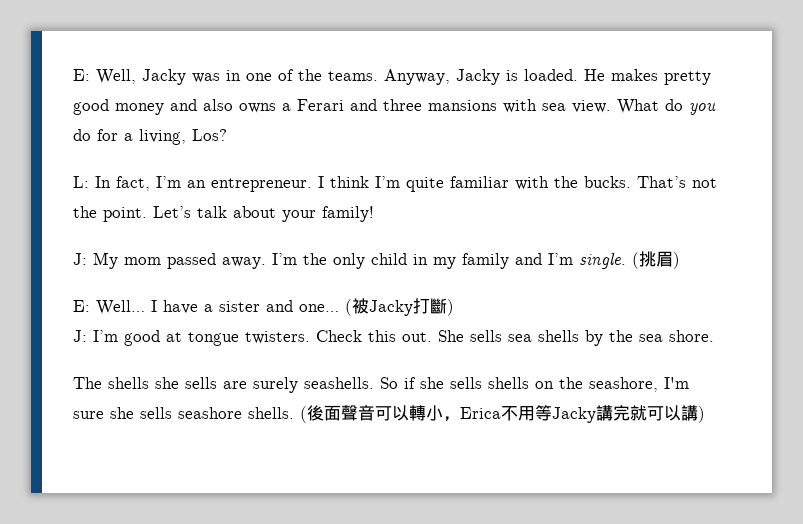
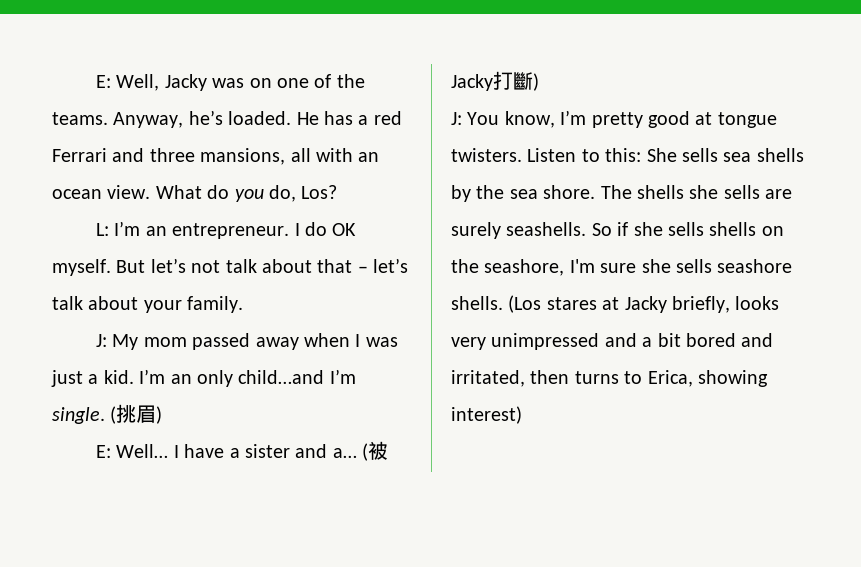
- E: Well, Jacky was in one of the teams.
+ E: Well, Jacky was on one of the teams.
- Anyway, Jacky is loaded. He makes pretty good money and also owns a Ferari and three mansions with sea view. What do you do for a living, Los?
+ Anyway, he’s loaded. He has a red Ferrari and three mansions, all with an ocean view. What do you do, Los?
- L: In fact, I’m an entrepreneur.
+ L: I’m an entrepreneur.
- I think I’m quite familiar with the bucks. That’s not the point. Let’s talk about your family!
+ I do OK myself. But let’s not talk about that – let’s talk about your family.
- J: My mom passed away. I’m the only child in my family and I’m single.
+ J: My mom passed away when I was just a kid. I’m an only child…and I’m single.
- I have a sister and one…
+ I have a sister and a…
- J: I’m good at tongue twisters.
+ J: You know, I’m pretty good at tongue twisters.
- Check this out. She sells sea shells by the sea shore.
- The shells she sells are surely seashells.
+ Listen to this: She sells sea shells by the sea shore. The shells she sells are surely seashells.
- (後面聲音可以轉小，Erica不用等Jacky講完就可以講)
+ (Los stares at Jacky briefly, looks very unimpressed and a bit bored and irritated, then turns to Erica, showing interest)

